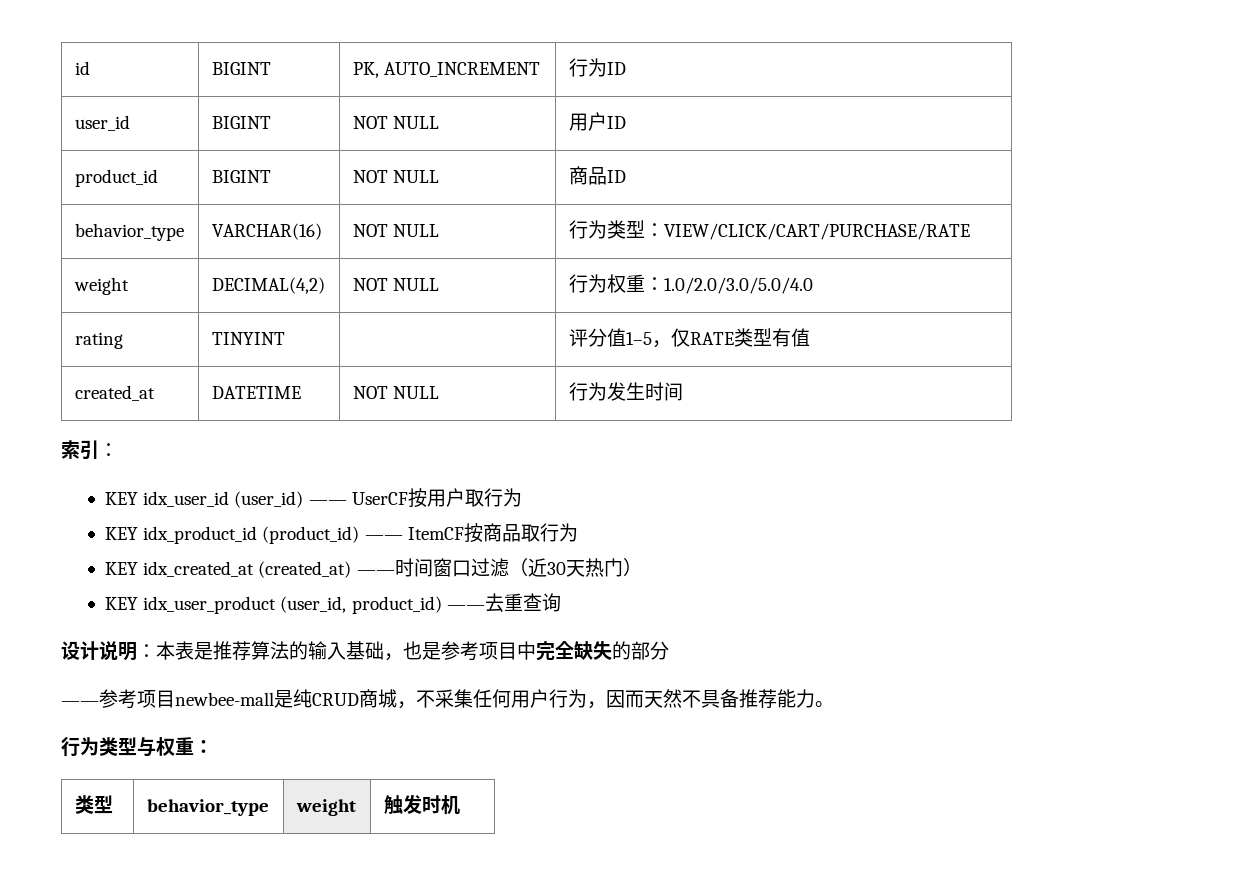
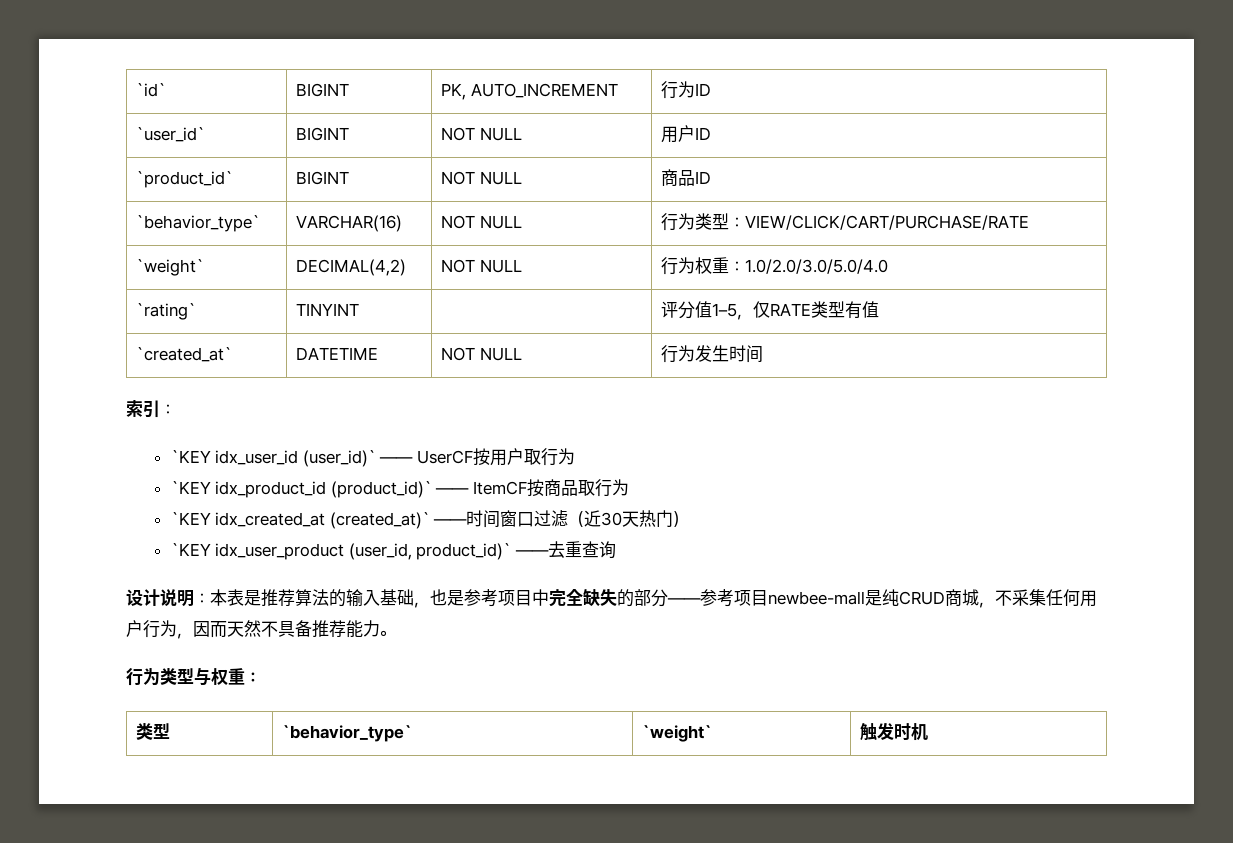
- id | BIGINT | PK, AUTO_INCREMENT | 行为ID
+ `id` | BIGINT | PK, AUTO_INCREMENT | 行为ID
- user_id | BIGINT | NOT NULL | 用户ID
+ `user_id` | BIGINT | NOT NULL | 用户ID
- product_id | BIGINT | NOT NULL | 商品ID
+ `product_id` | BIGINT | NOT NULL | 商品ID
- behavior_type | VARCHAR(16) | NOT NULL | 行为类型：VIEW/CLICK/CART/PURCHASE/RATE
+ `behavior_type` | VARCHAR(16) | NOT NULL | 行为类型：VIEW/CLICK/CART/PURCHASE/RATE
- weight | DECIMAL(4,2) | NOT NULL | 行为权重：1.0/2.0/3.0/5.0/4.0
+ `weight` | DECIMAL(4,2) | NOT NULL | 行为权重：1.0/2.0/3.0/5.0/4.0
- rating | TINYINT | | 评分值1–5，仅RATE类型有值
+ `rating` | TINYINT | | 评分值1–5，仅RATE类型有值
- created_at | DATETIME | NOT NULL | 行为发生时间
+ `created_at` | DATETIME | NOT NULL | 行为发生时间
- KEY idx_user_id (user_id) —— UserCF按用户取行为
+ `KEY idx_user_id (user_id)` —— UserCF按用户取行为
- KEY idx_product_id (product_id) —— ItemCF按商品取行为
+ `KEY idx_product_id (product_id)` —— ItemCF按商品取行为
- KEY idx_created_at (created_at) ——时间窗口过滤（近30天热门）
+ `KEY idx_created_at (created_at)` ——时间窗口过滤（近30天热门）
- KEY idx_user_product (user_id, product_id) ——去重查询
+ `KEY idx_user_product (user_id, product_id)` ——去重查询
- 设计说明：本表是推荐算法的输入基础，也是参考项目中完全缺失的部分
- ——参考项目newbee-mall是纯CRUD商城，不采集任何用户行为，因而天然不具备推荐能力。
+ 设计说明：本表是推荐算法的输入基础，也是参考项目中完全缺失的部分——参考项目newbee-mall是纯CRUD商城，不采集任何用户行为，因而天然不具备推荐能力。
- 类型 | behavior_type | weight | 触发时机
+ 类型 | `behavior_type` | `weight` | 触发时机

